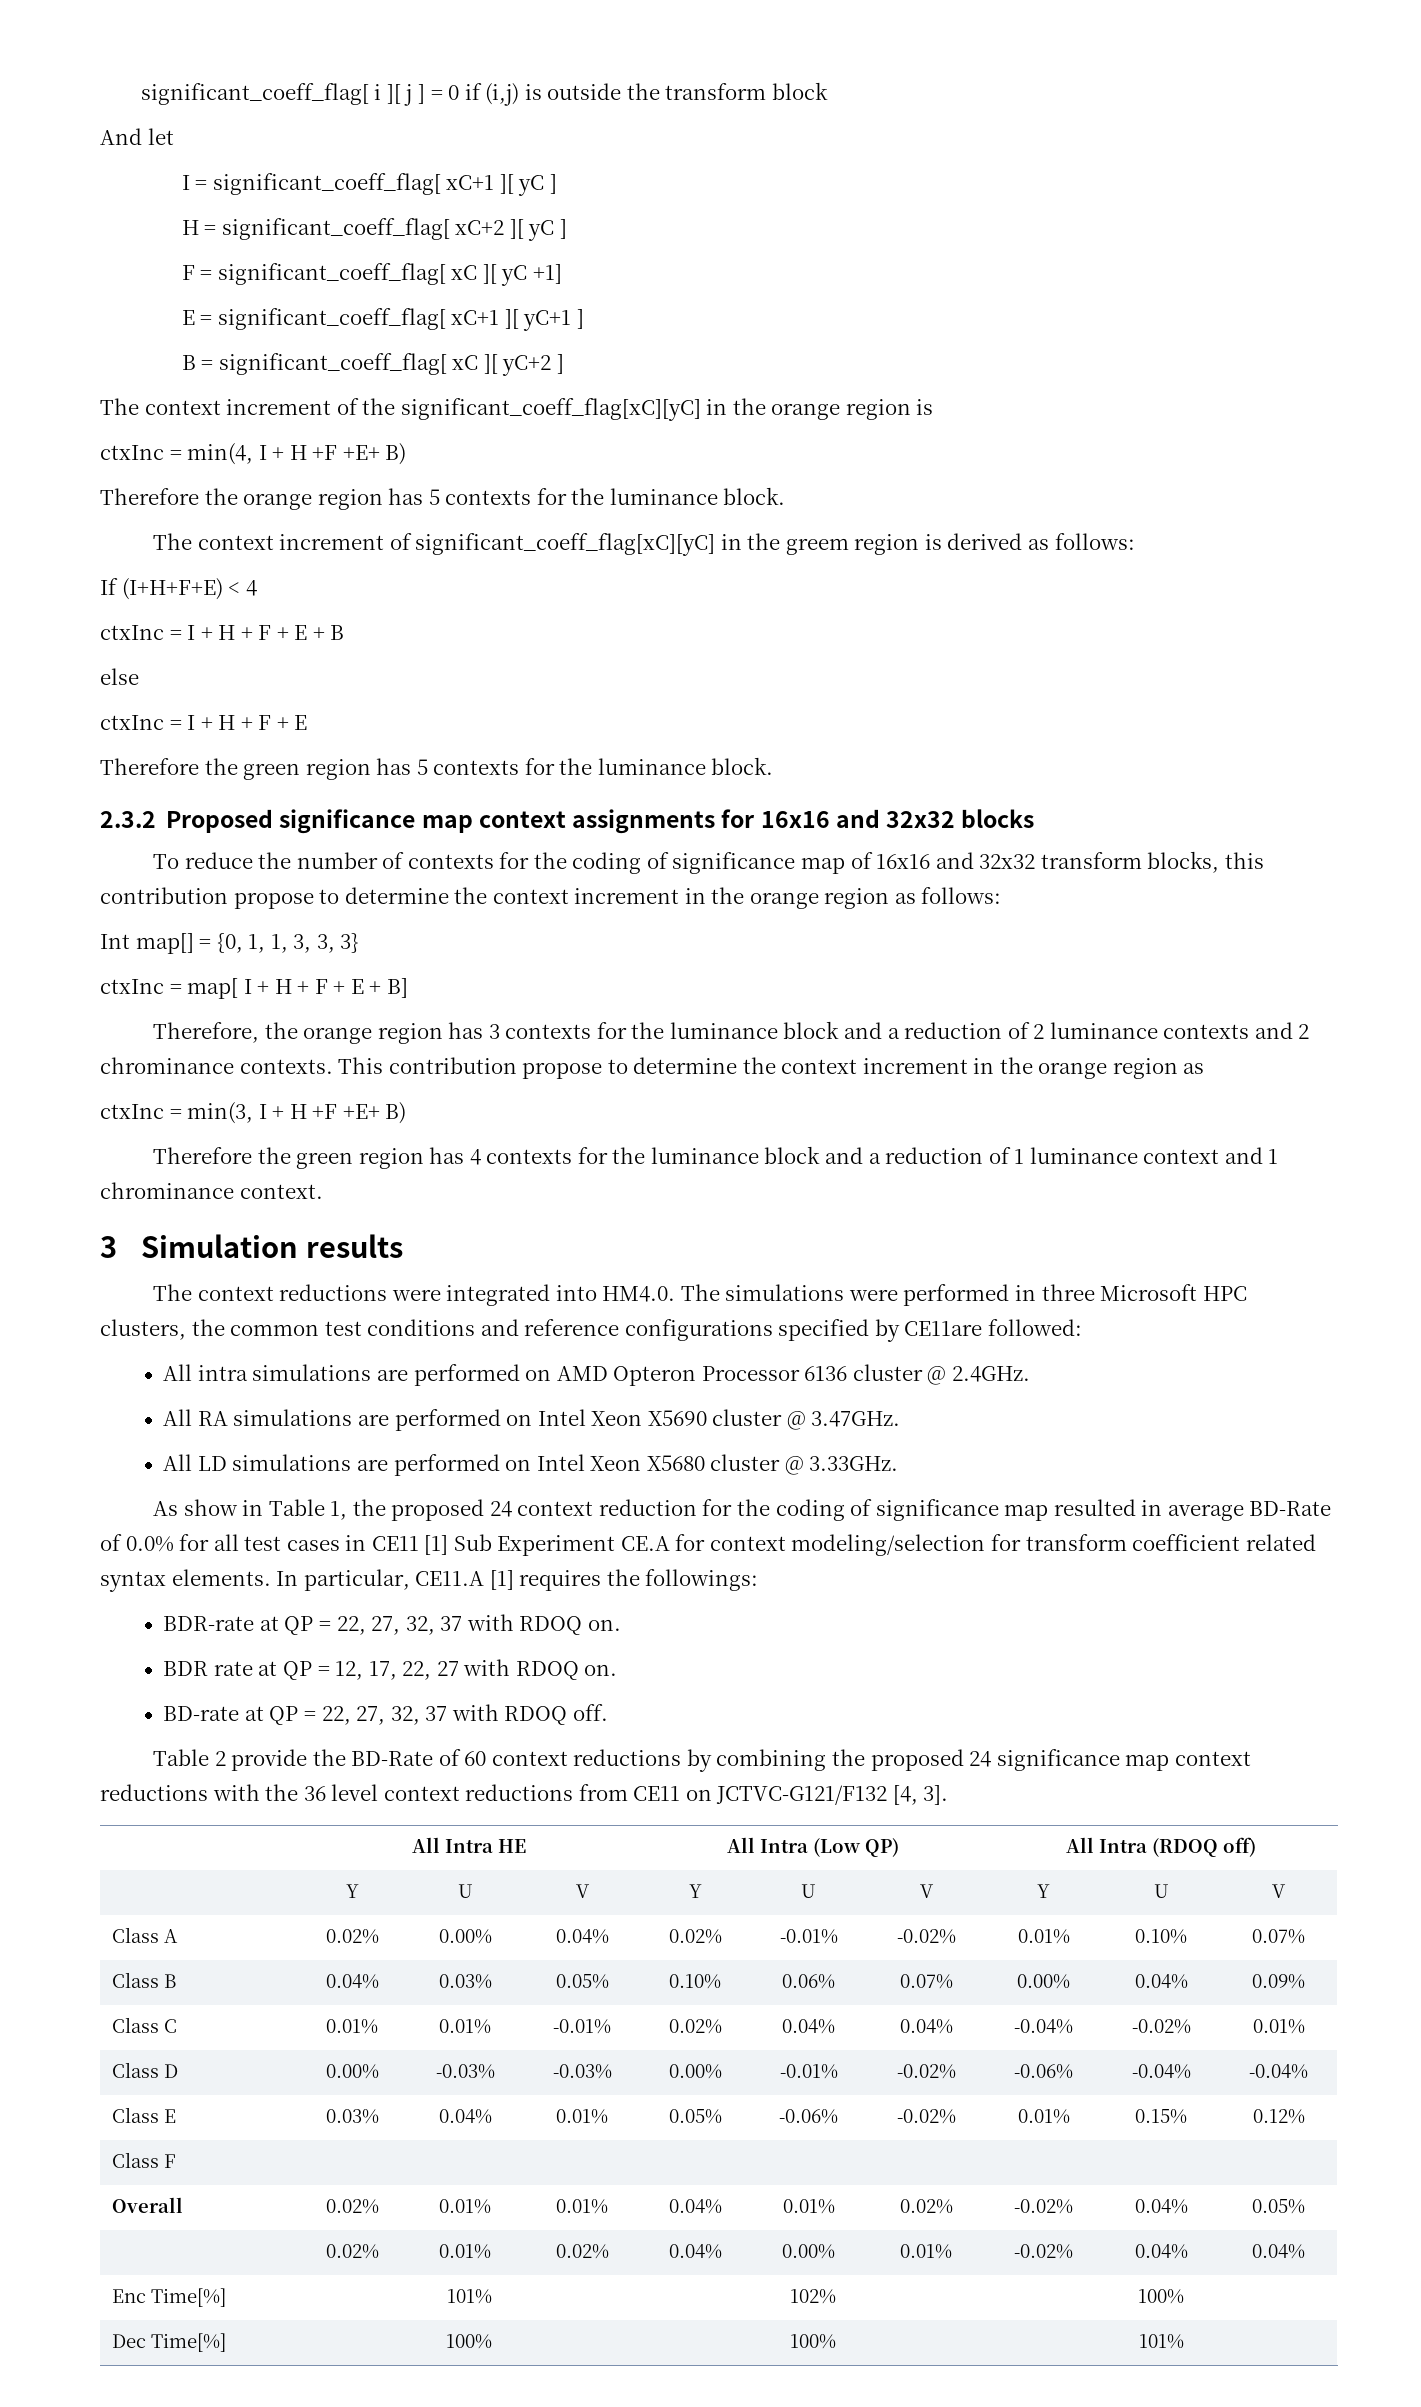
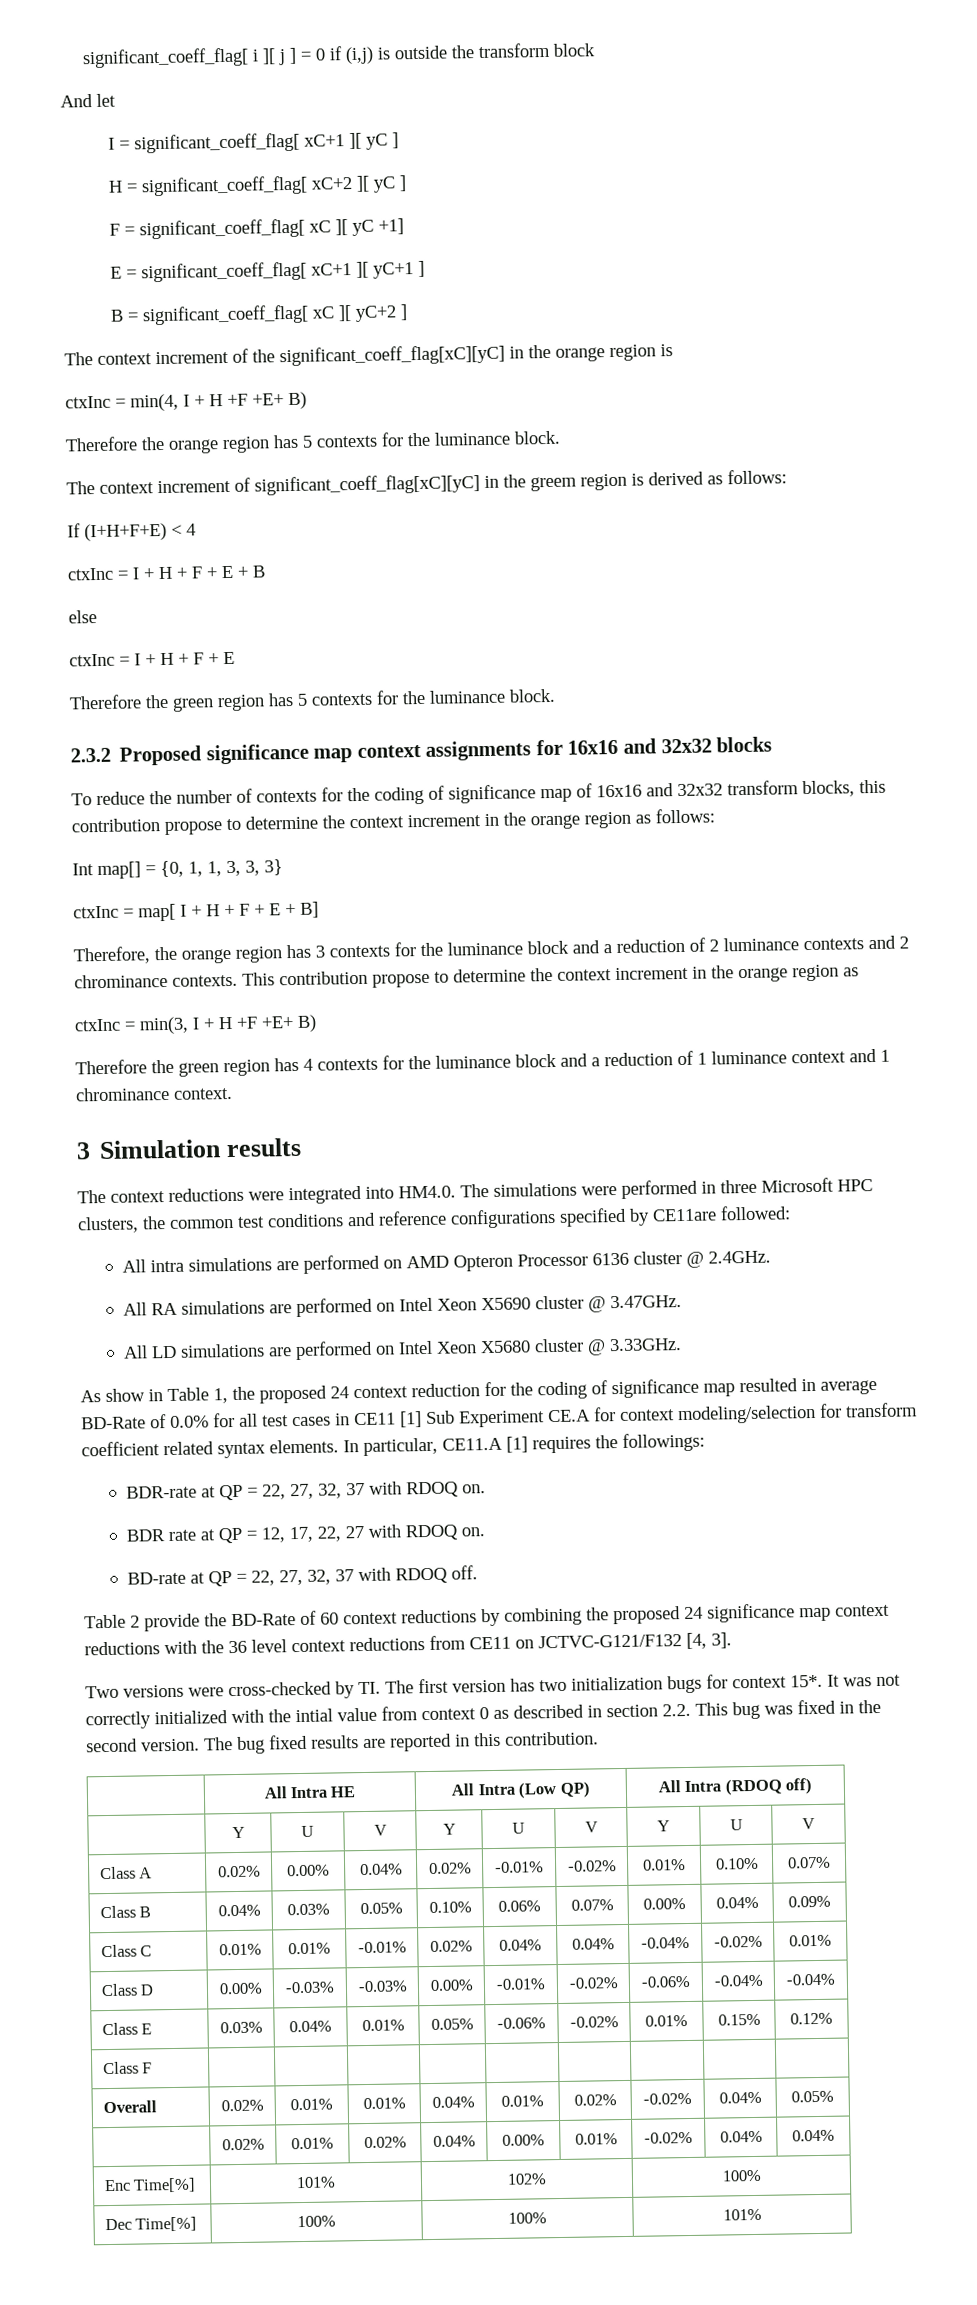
+ Two versions were cross-checked by TI. The first version has two initialization bugs for context 15*. It was not correctly initialized with the intial value from context 0 as described in section 2.2. This bug was fixed in the second version. The bug fixed results are reported in this contribution.

